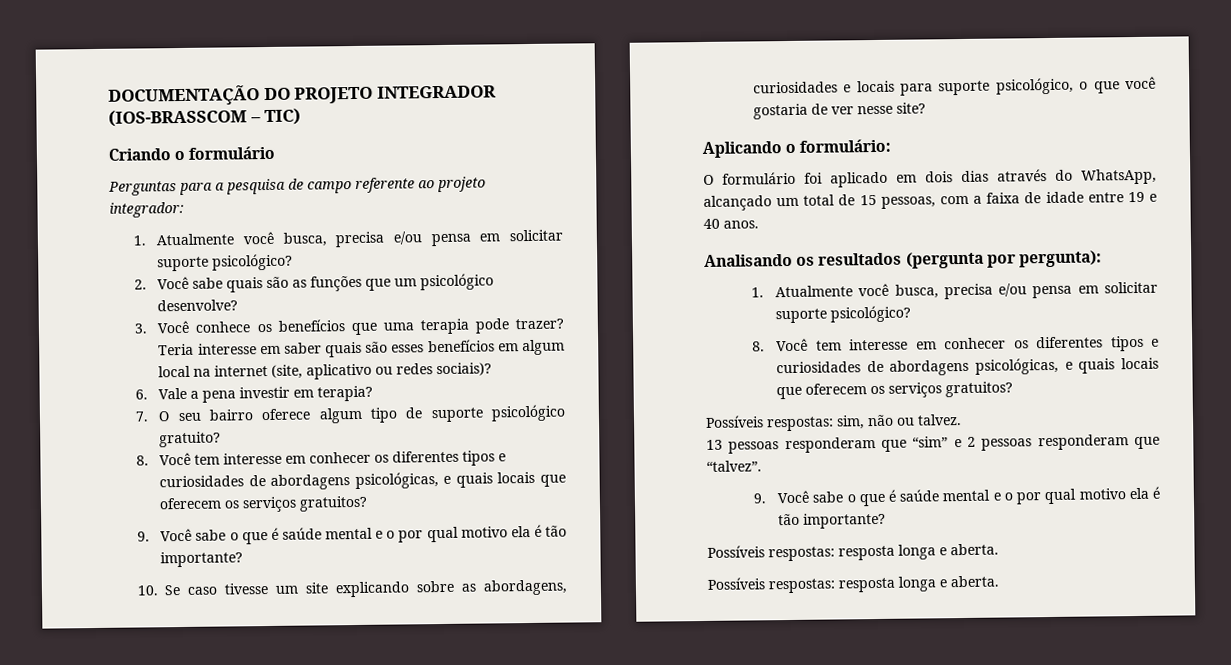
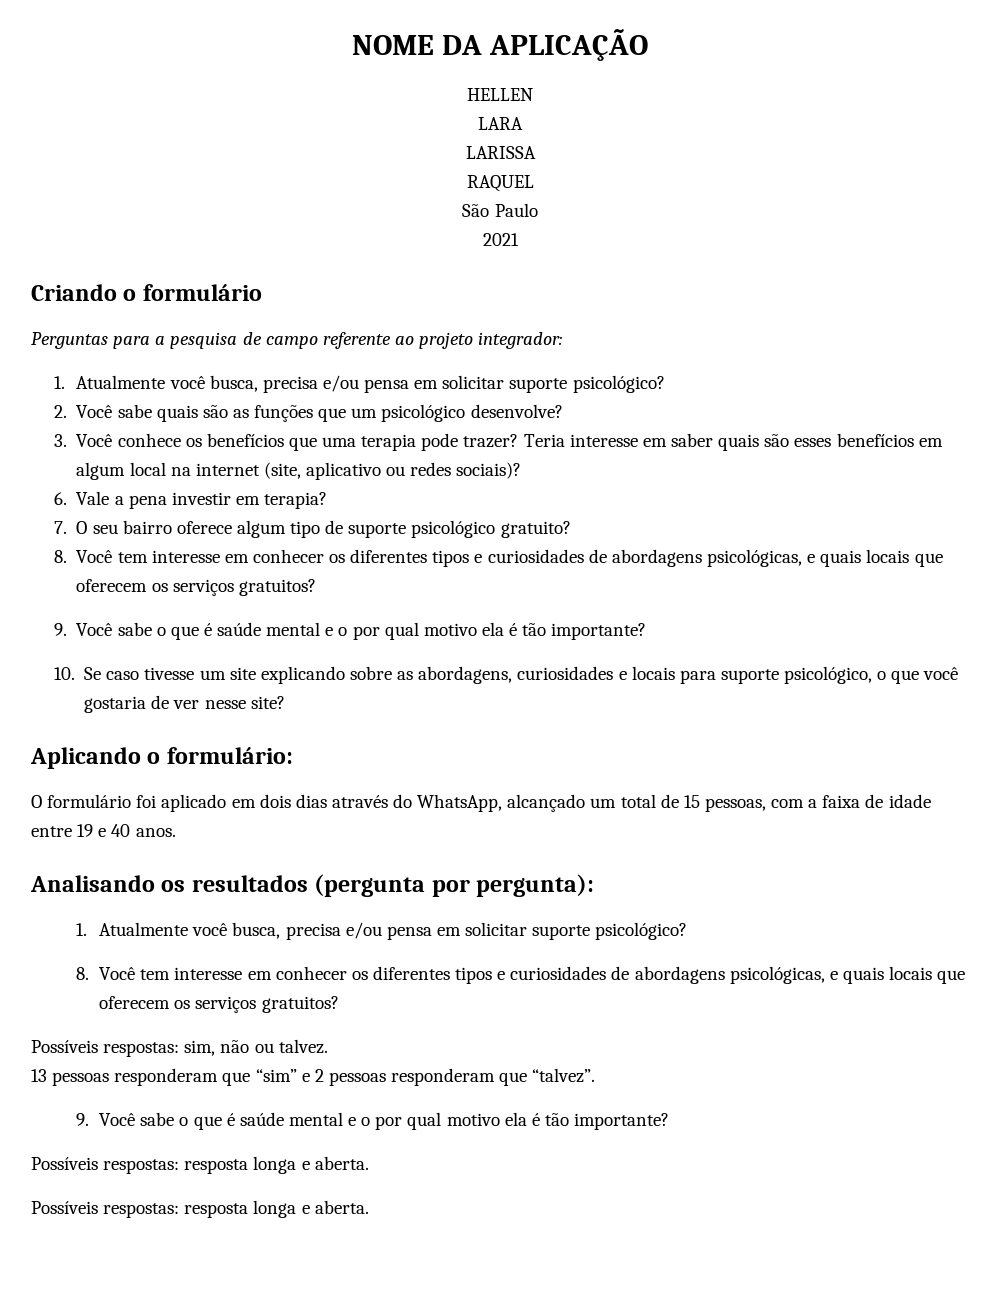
- DOCUMENTAÇÃO DO PROJETO INTEGRADOR (IOS-BRASSCOM – TIC)
+ NOME DA APLICAÇÃO
+ HELLEN
+ LARA
+ LARISSA
+ RAQUEL
+ São Paulo
+ 2021

